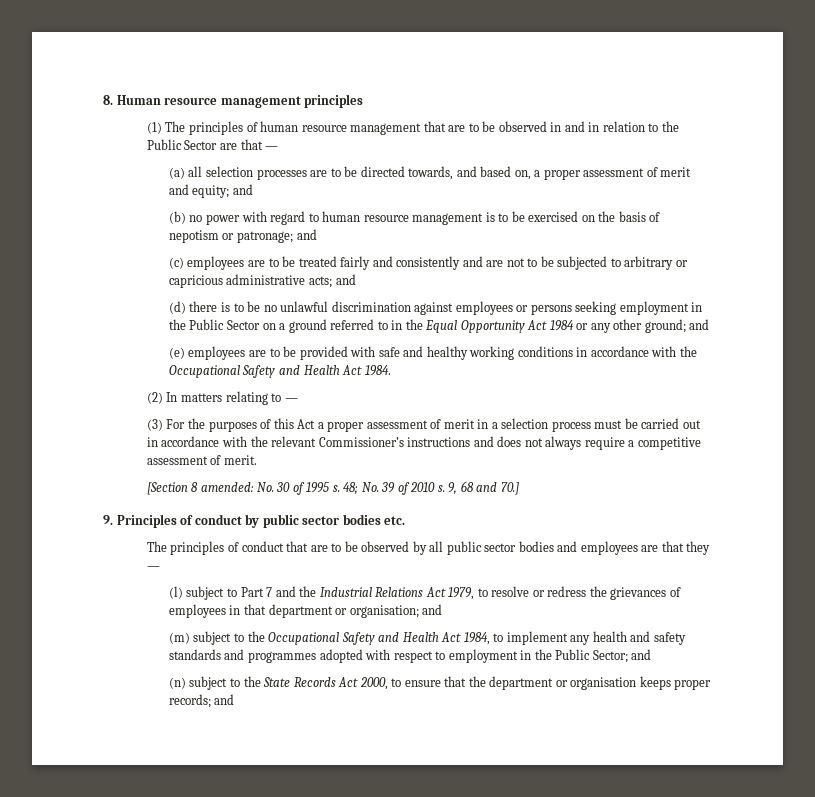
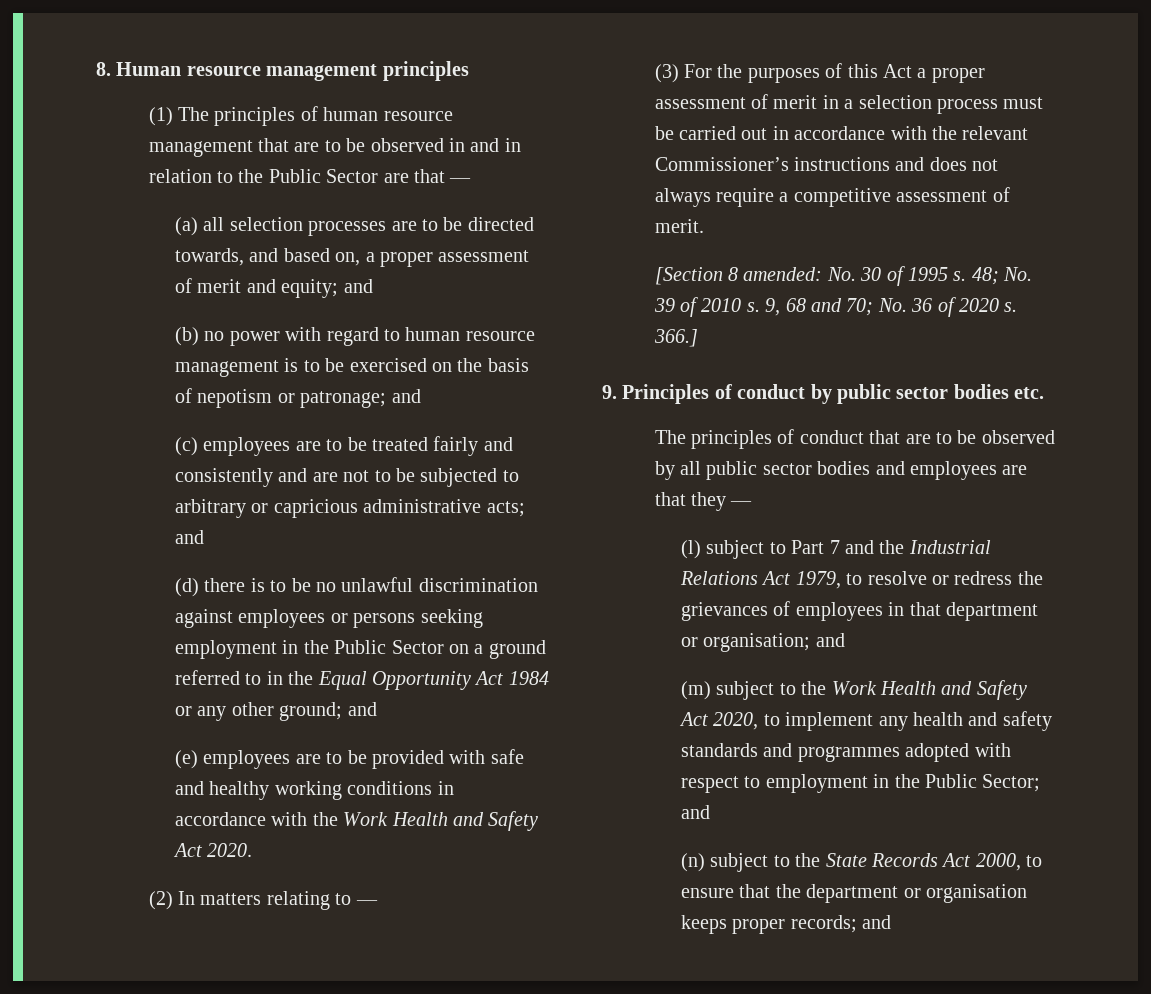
- (e) employees are to be provided with safe and healthy working conditions in accordance with the Occupational Safety and Health Act 1984.
+ (e) employees are to be provided with safe and healthy working conditions in accordance with the Work Health and Safety Act 2020.
- 9, 68 and 70.]
+ 9, 68 and 70; No. 36 of 2020 s. 366.]
- (m) subject to the Occupational Safety and Health Act 1984, to implement any health and safety standards and programmes adopted with respect to employment in the Public Sector; and
+ (m) subject to the Work Health and Safety Act 2020, to implement any health and safety standards and programmes adopted with respect to employment in the Public Sector; and

